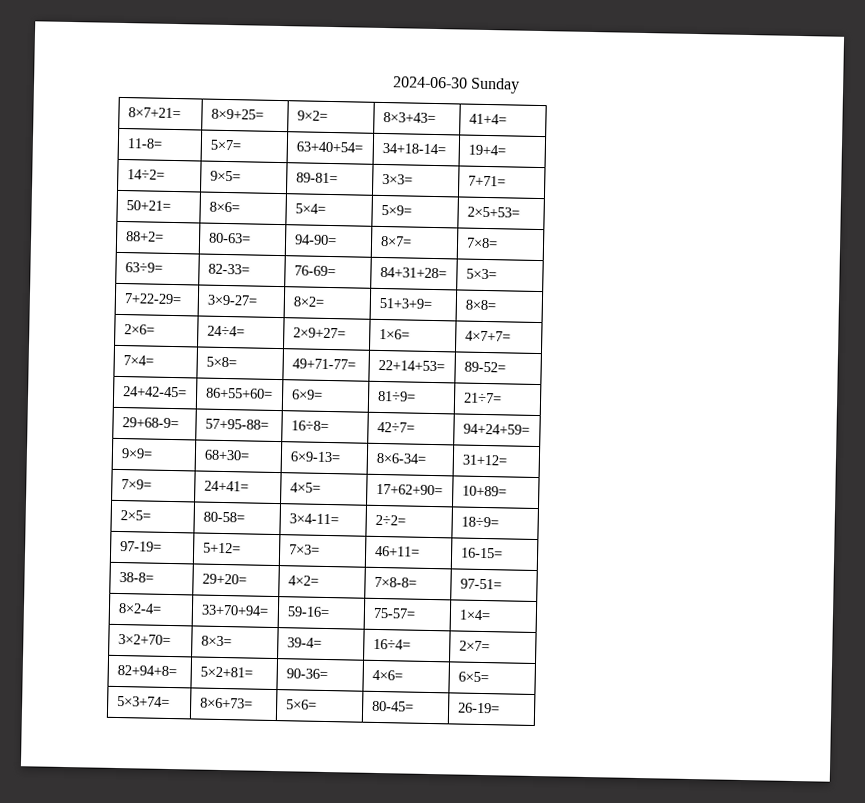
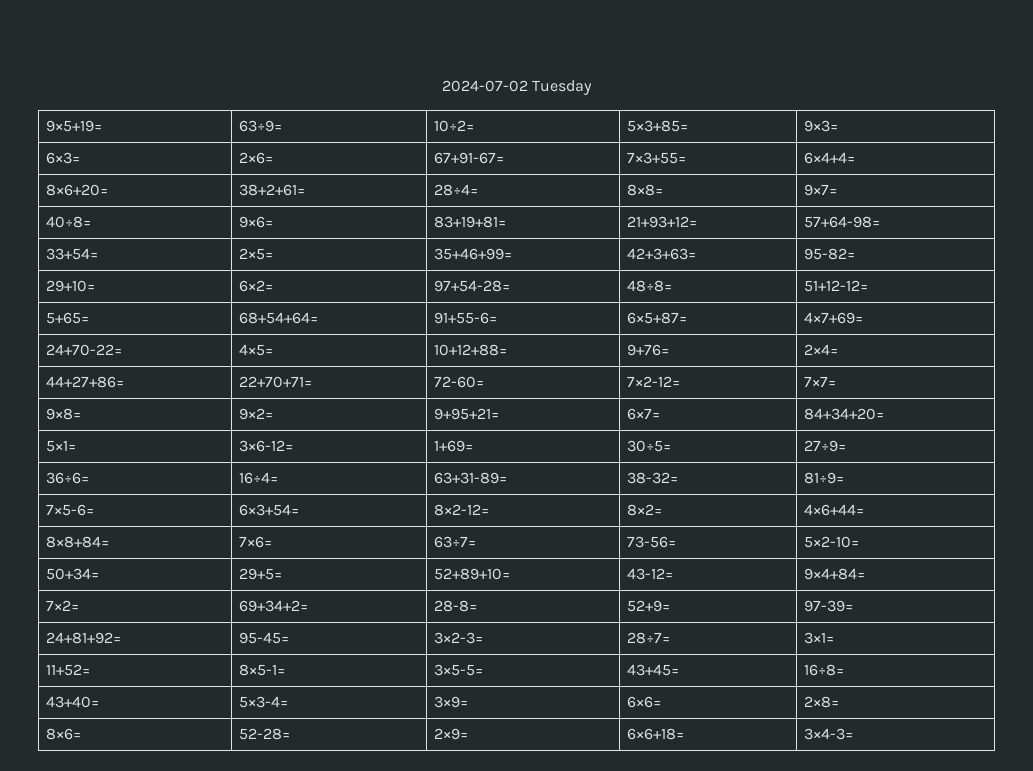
- 2024-06-30 Sunday
- 8×7+21= | 8×9+25= | 9×2= | 8×3+43= | 41+4=
- 11-8= | 5×7= | 63+40+54= | 34+18-14= | 19+4=
- 14÷2= | 9×5= | 89-81= | 3×3= | 7+71=
- 50+21= | 8×6= | 5×4= | 5×9= | 2×5+53=
- 88+2= | 80-63= | 94-90= | 8×7= | 7×8=
- 63÷9= | 82-33= | 76-69= | 84+31+28= | 5×3=
- 7+22-29= | 3×9-27= | 8×2= | 51+3+9= | 8×8=
- 2×6= | 24÷4= | 2×9+27= | 1×6= | 4×7+7=
- 7×4= | 5×8= | 49+71-77= | 22+14+53= | 89-52=
- 24+42-45= | 86+55+60= | 6×9= | 81÷9= | 21÷7=
- 29+68-9= | 57+95-88= | 16÷8= | 42÷7= | 94+24+59=
- 9×9= | 68+30= | 6×9-13= | 8×6-34= | 31+12=
- 7×9= | 24+41= | 4×5= | 17+62+90= | 10+89=
- 2×5= | 80-58= | 3×4-11= | 2÷2= | 18÷9=
- 97-19= | 5+12= | 7×3= | 46+11= | 16-15=
- 38-8= | 29+20= | 4×2= | 7×8-8= | 97-51=
- 8×2-4= | 33+70+94= | 59-16= | 75-57= | 1×4=
- 3×2+70= | 8×3= | 39-4= | 16÷4= | 2×7=
- 82+94+8= | 5×2+81= | 90-36= | 4×6= | 6×5=
- 5×3+74= | 8×6+73= | 5×6= | 80-45= | 26-19=
+ 2024-07-02 Tuesday
+ 9×5+19= | 63÷9= | 10÷2= | 5×3+85= | 9×3=
+ 6×3= | 2×6= | 67+91-67= | 7×3+55= | 6×4+4=
+ 8×6+20= | 38+2+61= | 28÷4= | 8×8= | 9×7=
+ 40÷8= | 9×6= | 83+19+81= | 21+93+12= | 57+64-98=
+ 33+54= | 2×5= | 35+46+99= | 42+3+63= | 95-82=
+ 29+10= | 6×2= | 97+54-28= | 48÷8= | 51+12-12=
+ 5+65= | 68+54+64= | 91+55-6= | 6×5+87= | 4×7+69=
+ 24+70-22= | 4×5= | 10+12+88= | 9+76= | 2×4=
+ 44+27+86= | 22+70+71= | 72-60= | 7×2-12= | 7×7=
+ 9×8= | 9×2= | 9+95+21= | 6×7= | 84+34+20=
+ 5×1= | 3×6-12= | 1+69= | 30÷5= | 27÷9=
+ 36÷6= | 16÷4= | 63+31-89= | 38-32= | 81÷9=
+ 7×5-6= | 6×3+54= | 8×2-12= | 8×2= | 4×6+44=
+ 8×8+84= | 7×6= | 63÷7= | 73-56= | 5×2-10=
+ 50+34= | 29+5= | 52+89+10= | 43-12= | 9×4+84=
+ 7×2= | 69+34+2= | 28-8= | 52+9= | 97-39=
+ 24+81+92= | 95-45= | 3×2-3= | 28÷7= | 3×1=
+ 11+52= | 8×5-1= | 3×5-5= | 43+45= | 16÷8=
+ 43+40= | 5×3-4= | 3×9= | 6×6= | 2×8=
+ 8×6= | 52-28= | 2×9= | 6×6+18= | 3×4-3=

